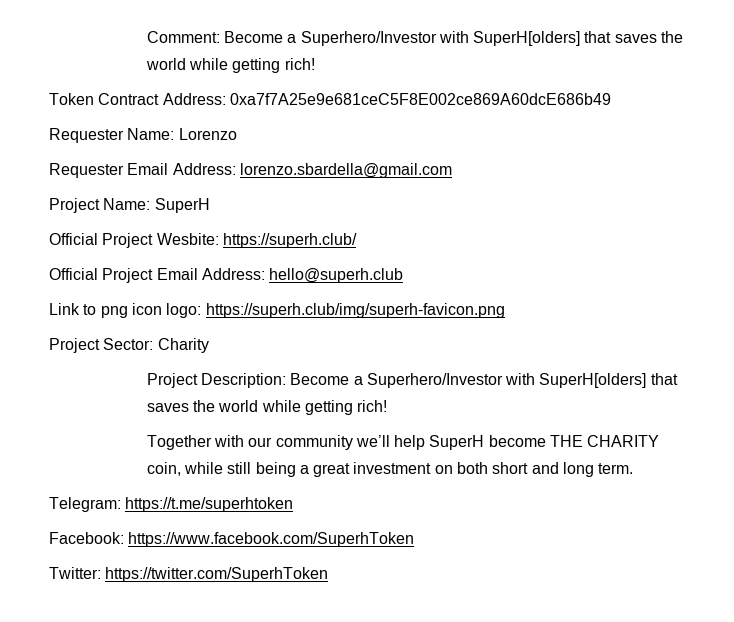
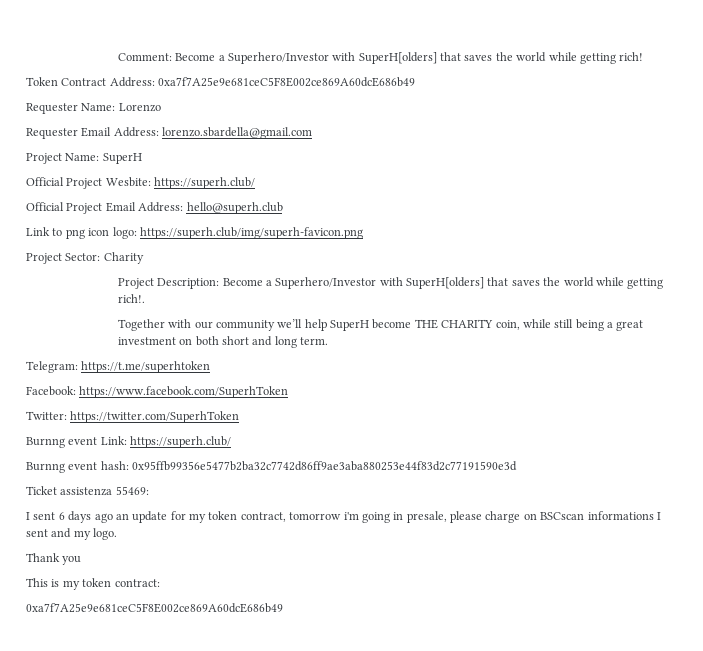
- Project Description: Become a Superhero/Investor with SuperH[olders] that saves the world while getting rich!
+ Project Description: Become a Superhero/Investor with SuperH[olders] that saves the world while getting rich!.
+ Burnng event Link: https://superh.club/
+ Burnng event hash: 0x95ffb99356e5477b2ba32c7742d86ff9ae3aba880253e44f83d2c77191590e3d
+ Ticket assistenza 55469:
+ I sent 6 days ago an update for my token contract, tomorrow i'm going in presale, please charge on BSCscan informations I sent and my logo.
+ Thank you
+ This is my token contract:
+ 0xa7f7A25e9e681ceC5F8E002ce869A60dcE686b49

